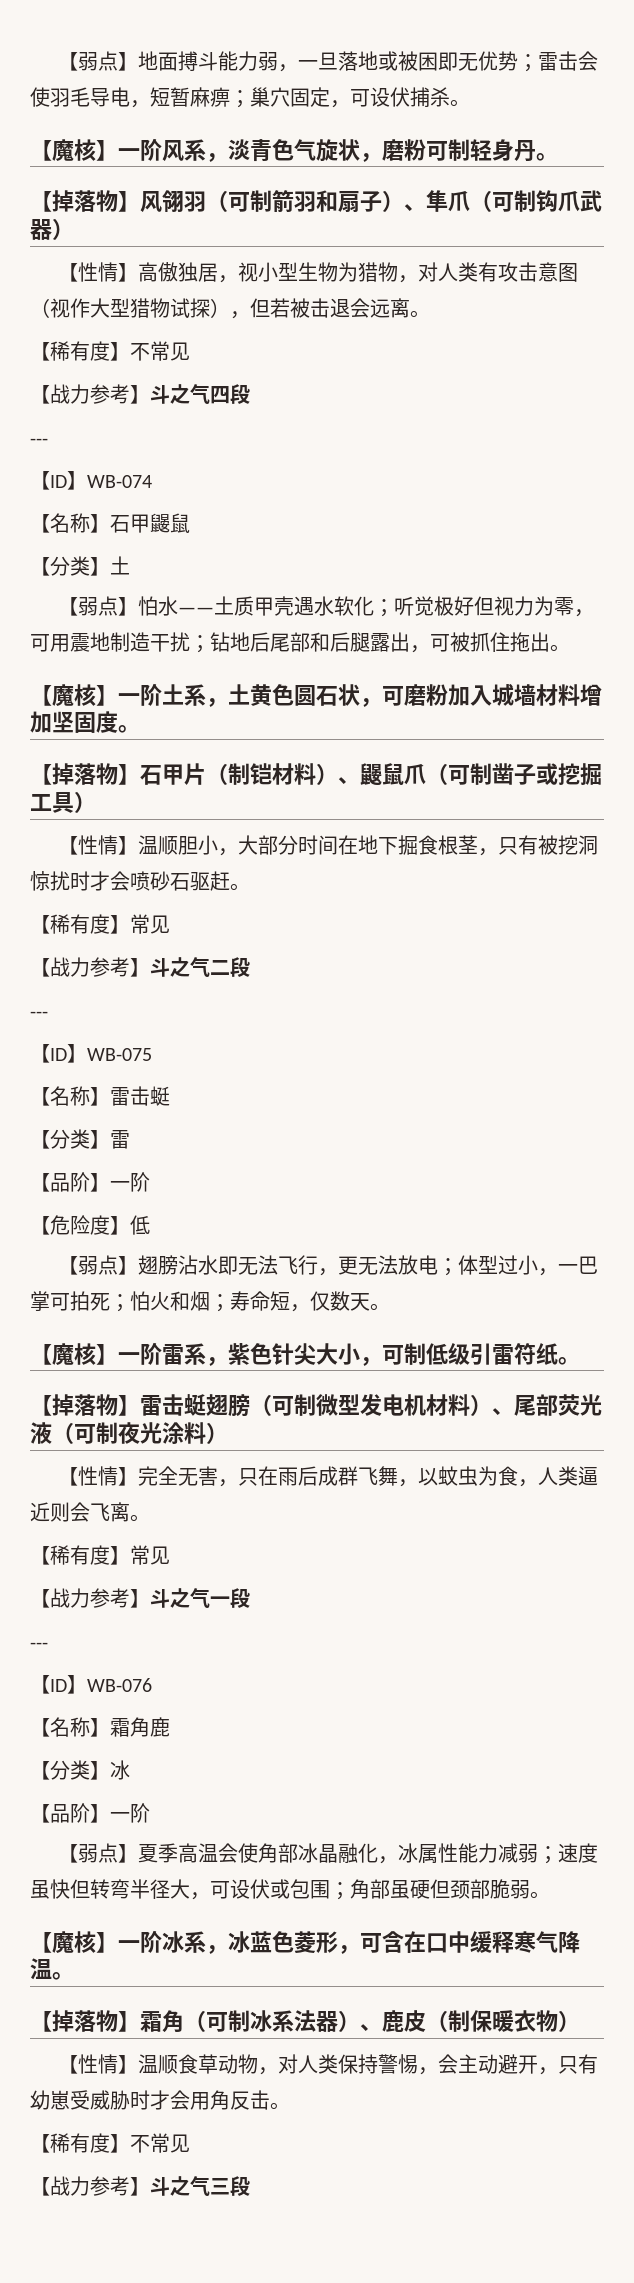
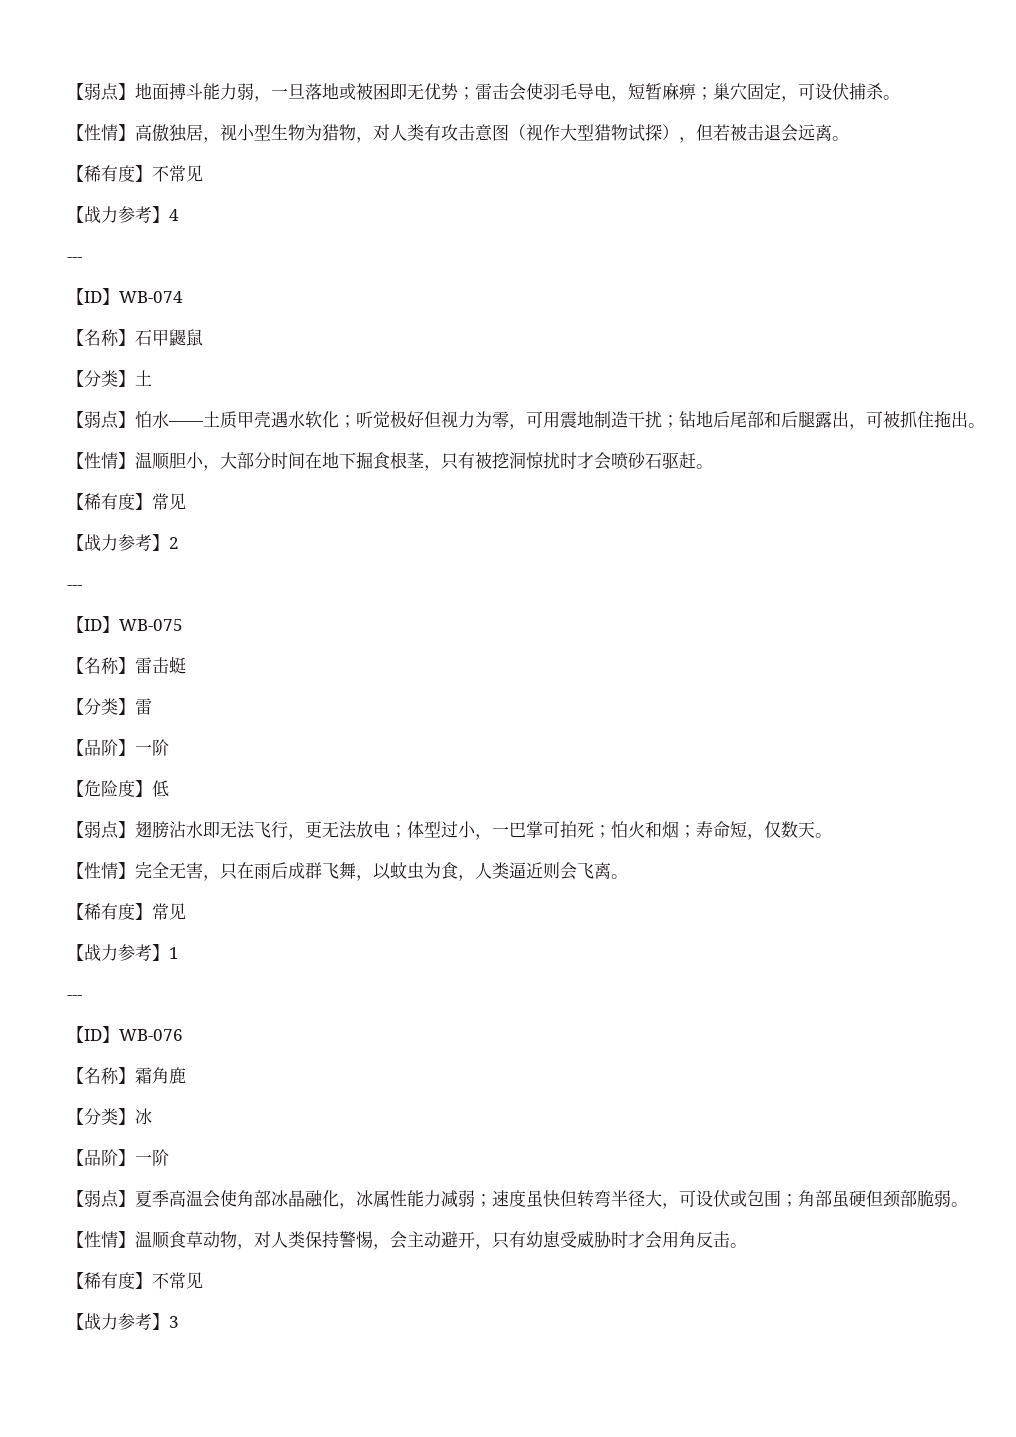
- 【魔核】一阶风系，淡青色气旋状，磨粉可制轻身丹。
- 【掉落物】风翎羽（可制箭羽和扇子）、隼爪（可制钩爪武器）
- 【战力参考】斗之气四段
+ 【战力参考】4
- 【魔核】一阶土系，土黄色圆石状，可磨粉加入城墙材料增加坚固度。
- 【掉落物】石甲片（制铠材料）、鼹鼠爪（可制凿子或挖掘工具）
- 【战力参考】斗之气二段
+ 【战力参考】2
- 【魔核】一阶雷系，紫色针尖大小，可制低级引雷符纸。
- 【掉落物】雷击蜓翅膀（可制微型发电机材料）、尾部荧光液（可制夜光涂料）
- 【战力参考】斗之气一段
+ 【战力参考】1
- 【魔核】一阶冰系，冰蓝色菱形，可含在口中缓释寒气降温。
- 【掉落物】霜角（可制冰系法器）、鹿皮（制保暖衣物）
- 【战力参考】斗之气三段
+ 【战力参考】3

